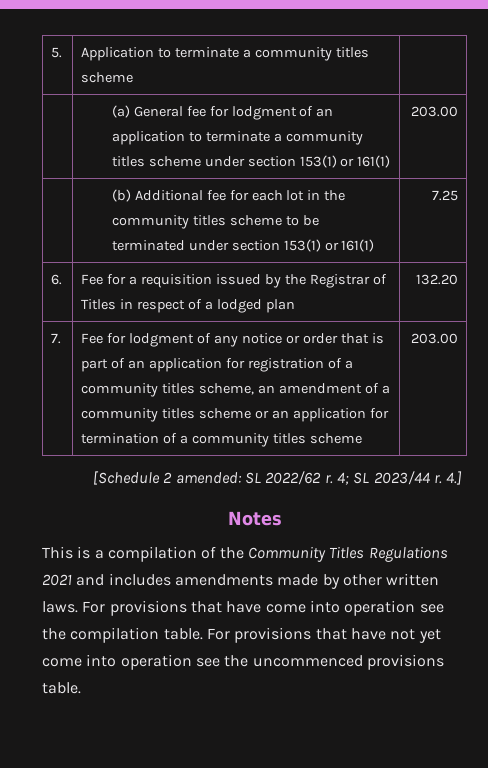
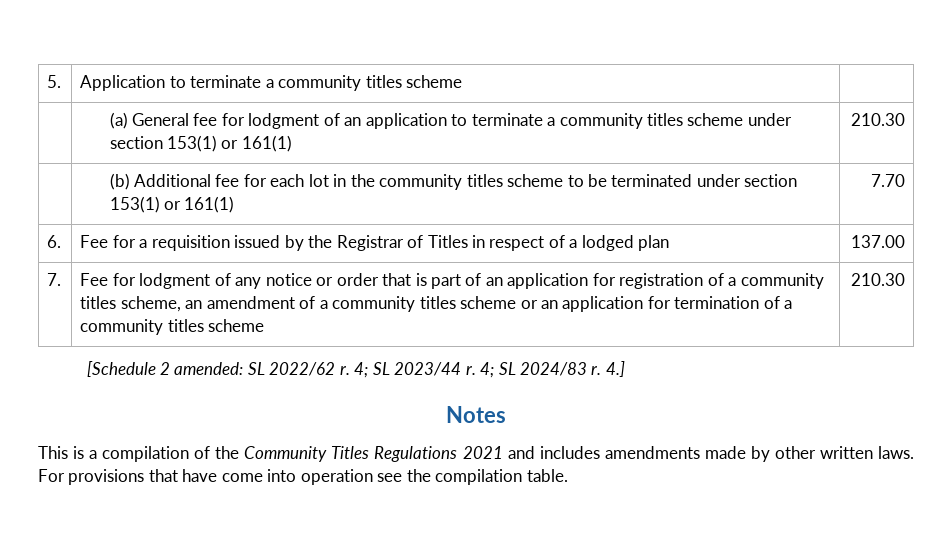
- | (a) General fee for lodgment of an application to terminate a community titles scheme under section 153(1) or 161(1) | 203.00
+ | (a) General fee for lodgment of an application to terminate a community titles scheme under section 153(1) or 161(1) | 210.30
- | (b) Additional fee for each lot in the community titles scheme to be terminated under section 153(1) or 161(1) | 7.25
+ | (b) Additional fee for each lot in the community titles scheme to be terminated under section 153(1) or 161(1) | 7.70
- 6. | Fee for a requisition issued by the Registrar of Titles in respect of a lodged plan | 132.20
+ 6. | Fee for a requisition issued by the Registrar of Titles in respect of a lodged plan | 137.00
- 7. | Fee for lodgment of any notice or order that is part of an application for registration of a community titles scheme, an amendment of a community titles scheme or an application for termination of a community titles scheme | 203.00
+ 7. | Fee for lodgment of any notice or order that is part of an application for registration of a community titles scheme, an amendment of a community titles scheme or an application for termination of a community titles scheme | 210.30
+ 4; SL 2024/83 r.
- For provisions that have not yet come into operation see the uncommenced provisions table.

